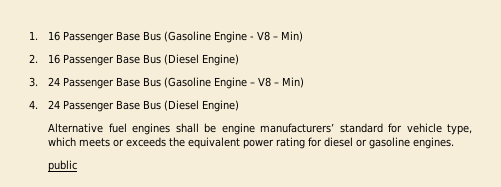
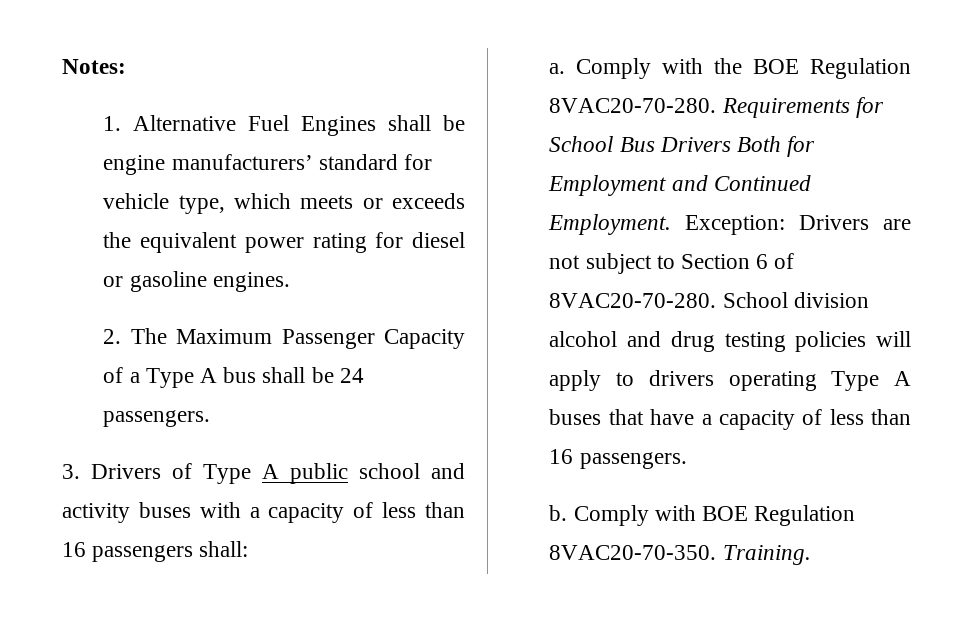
- 1. 16 Passenger Base Bus (Gasoline Engine - V8 – Min)
- 2. 16 Passenger Base Bus (Diesel Engine)
- 3. 24 Passenger Base Bus (Gasoline Engine – V8 – Min)
- 4. 24 Passenger Base Bus (Diesel Engine)
- Alternative fuel engines shall be engine manufacturers’ standard for vehicle type, which meets or exceeds the equivalent power rating for diesel or gasoline engines.
+ Notes:
+ 1. Alternative Fuel Engines shall be engine manufacturers’ standard for vehicle type, which meets or exceeds the equivalent power rating for diesel or gasoline engines.
- public
+ 2. The Maximum Passenger Capacity of a Type A bus shall be 24 passengers.
+ 3. Drivers of Type A public school and activity buses with a capacity of less than 16 passengers shall:
+ a. Comply with the BOE Regulation 8VAC20-70-280. Requirements for School Bus Drivers Both for Employment and Continued Employment. Exception: Drivers are not subject to Section 6 of 8VAC20-70-280. School division alcohol and drug testing policies will apply to drivers operating Type A buses that have a capacity of less than 16 passengers.
+ b. Comply with BOE Regulation 8VAC20-70-350. Training.

